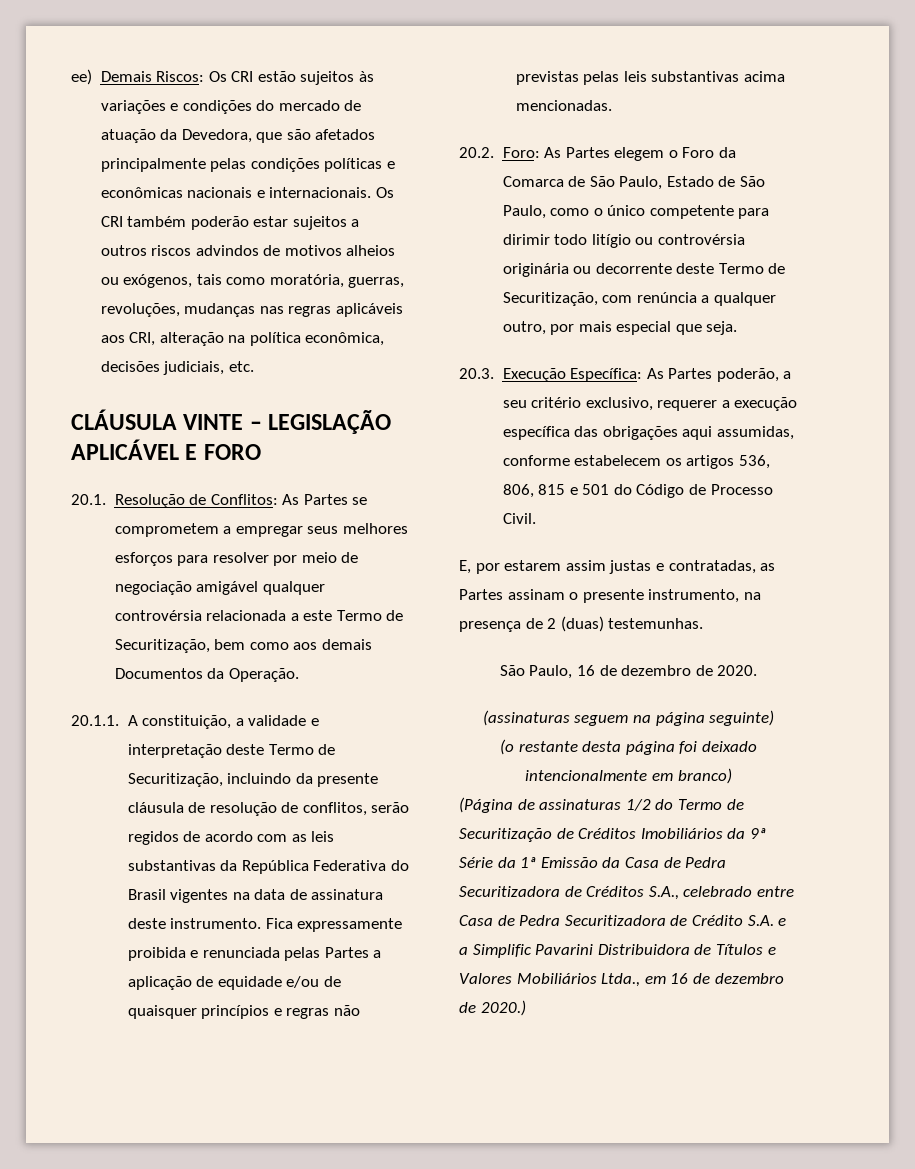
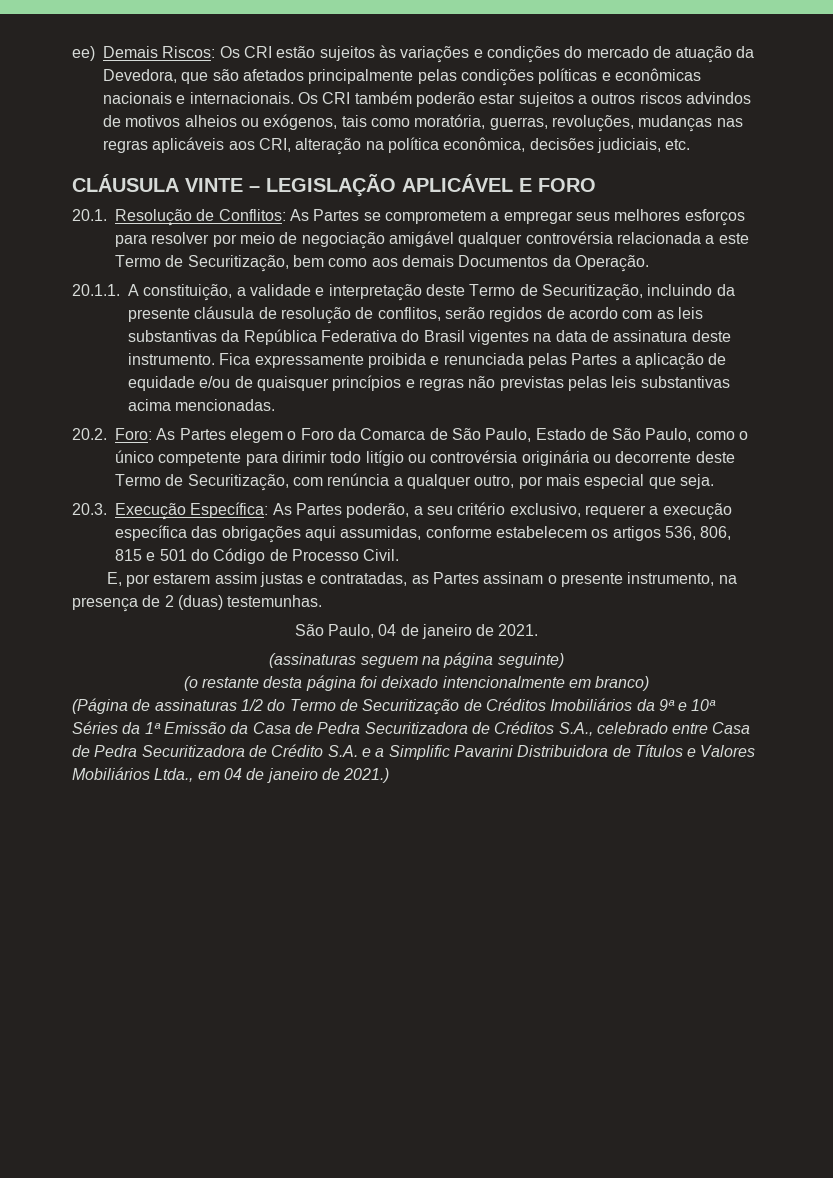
- São Paulo, 16 de dezembro de 2020.
+ São Paulo, 04 de janeiro de 2021.
- (Página de assinaturas 1/2 do Termo de Securitização de Créditos Imobiliários da 9ª Série da 1ª Emissão da Casa de Pedra Securitizadora de Créditos S.A., celebrado entre Casa de Pedra Securitizadora de Crédito S.A. e a Simplific Pavarini Distribuidora de Títulos e Valores Mobiliários Ltda., em 16 de dezembro de 2020.)
+ (Página de assinaturas 1/2 do Termo de Securitização de Créditos Imobiliários da 9ª e 10ª Séries da 1ª Emissão da Casa de Pedra Securitizadora de Créditos S.A., celebrado entre Casa de Pedra Securitizadora de Crédito S.A. e a Simplific Pavarini Distribuidora de Títulos e Valores Mobiliários Ltda., em 04 de janeiro de 2021.)

